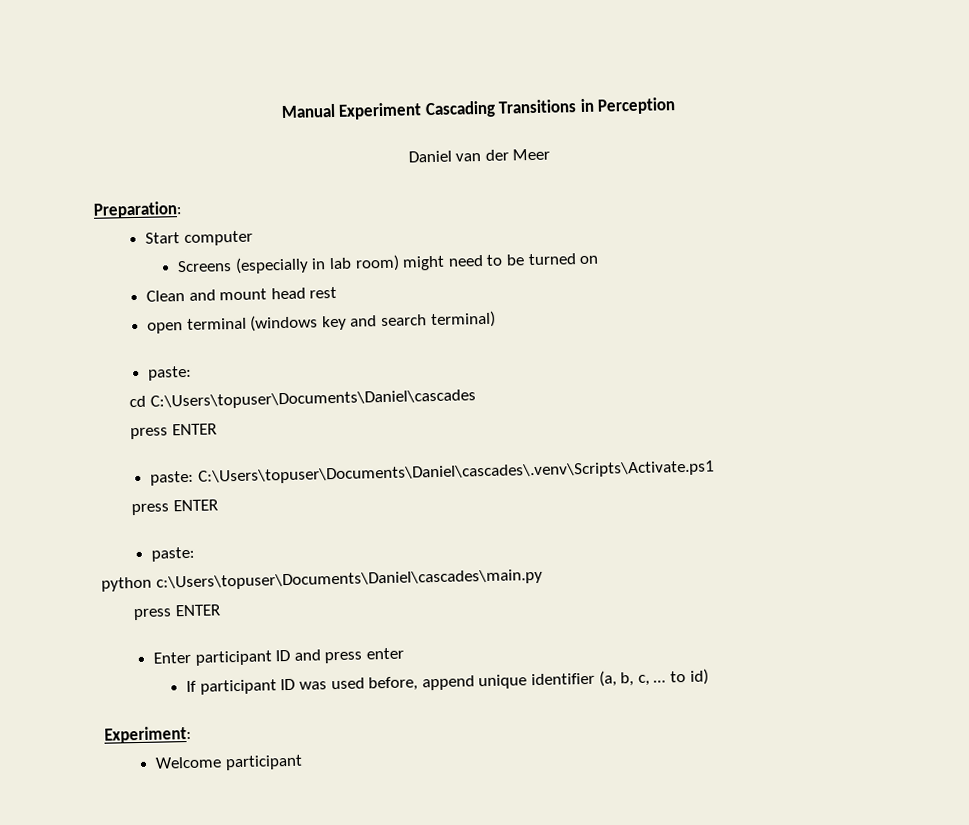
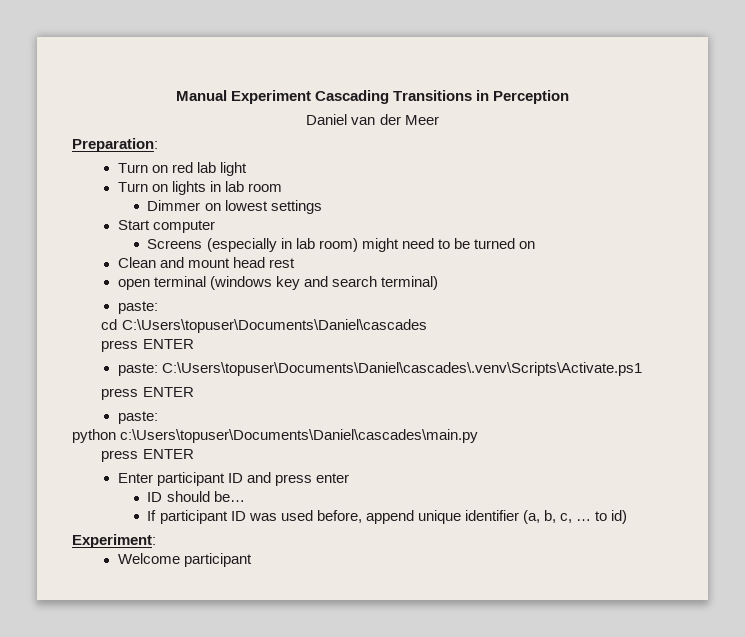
+ Turn on red lab light
+ Turn on lights in lab room
+ Dimmer on lowest settings
+ ID should be…

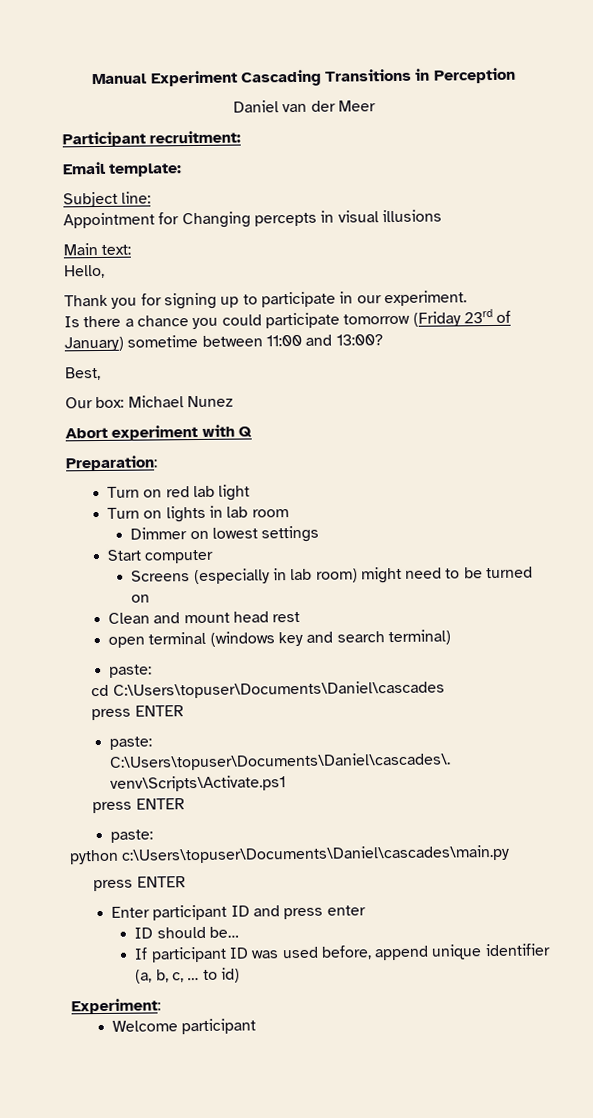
+ Participant recruitment:
+ Email template:
+ Subject line:
+ Appointment for Changing percepts in visual illusions
+ Main text:
+ Hello,
+ Thank you for signing up to participate in our experiment.
+ Is there a chance you could participate tomorrow (Friday 23rd of January) sometime between 11:00 and 13:00?
+ Best,
+ Our box: Michael Nunez
+ Abort experiment with Q

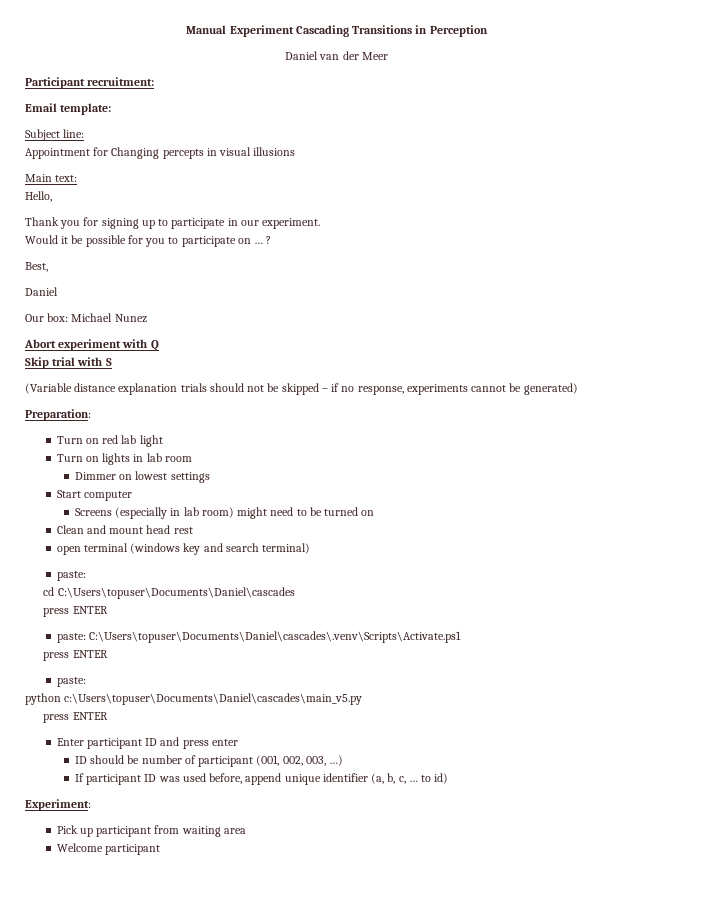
- Is there a chance you could participate tomorrow (Friday 23rd of January) sometime between 11:00 and 13:00?
+ Would it be possible for you to participate on … ?
  Best,
+ Daniel
+ Skip trial with S
+ (Variable distance explanation trials should not be skipped – if no response, experiments cannot be generated)
- python c:\Users\topuser\Documents\Daniel\cascades\main.py
+ python c:\Users\topuser\Documents\Daniel\cascades\main_v5.py
- ID should be…
+ ID should be number of participant (001, 002, 003, …)
+ Pick up participant from waiting area

